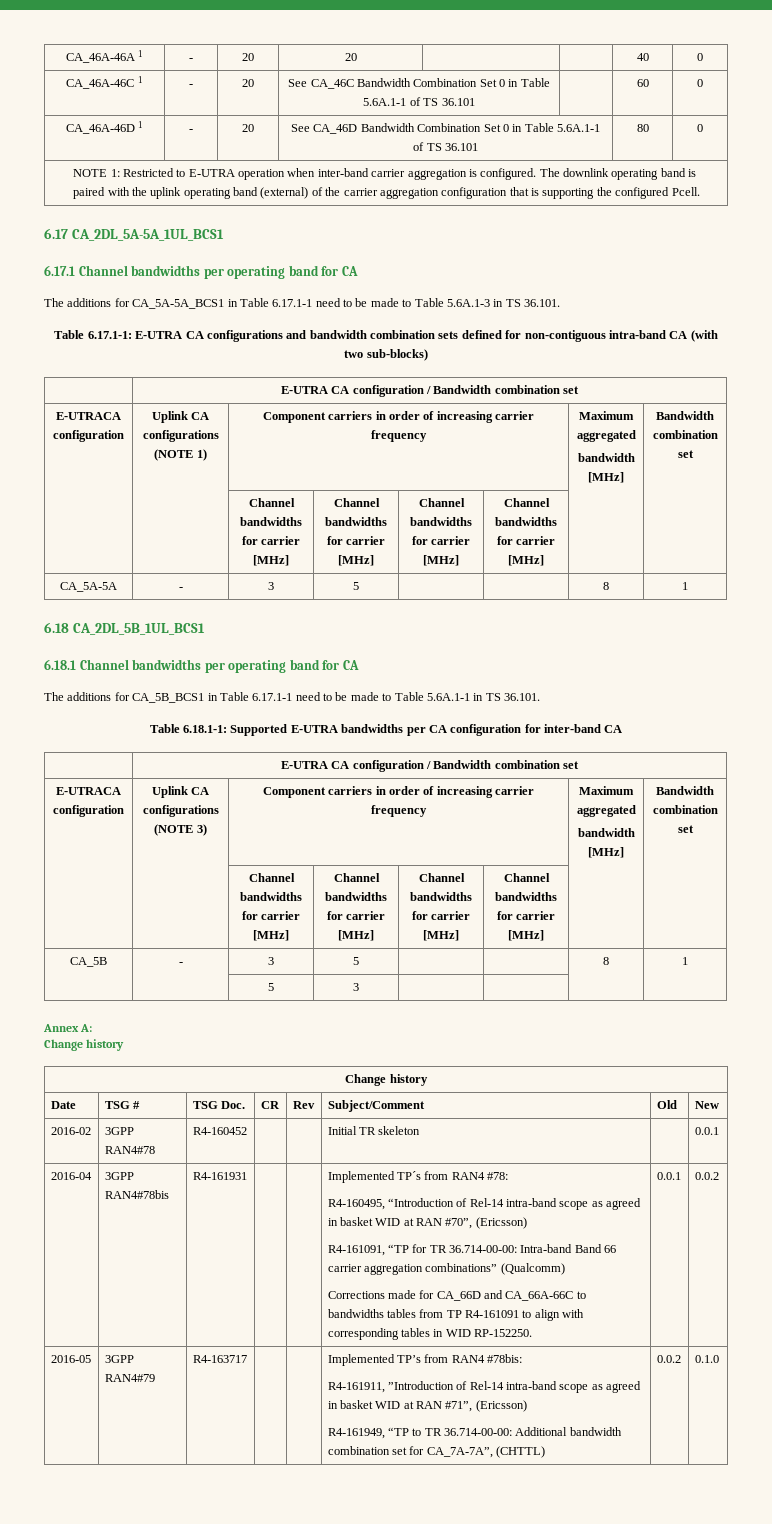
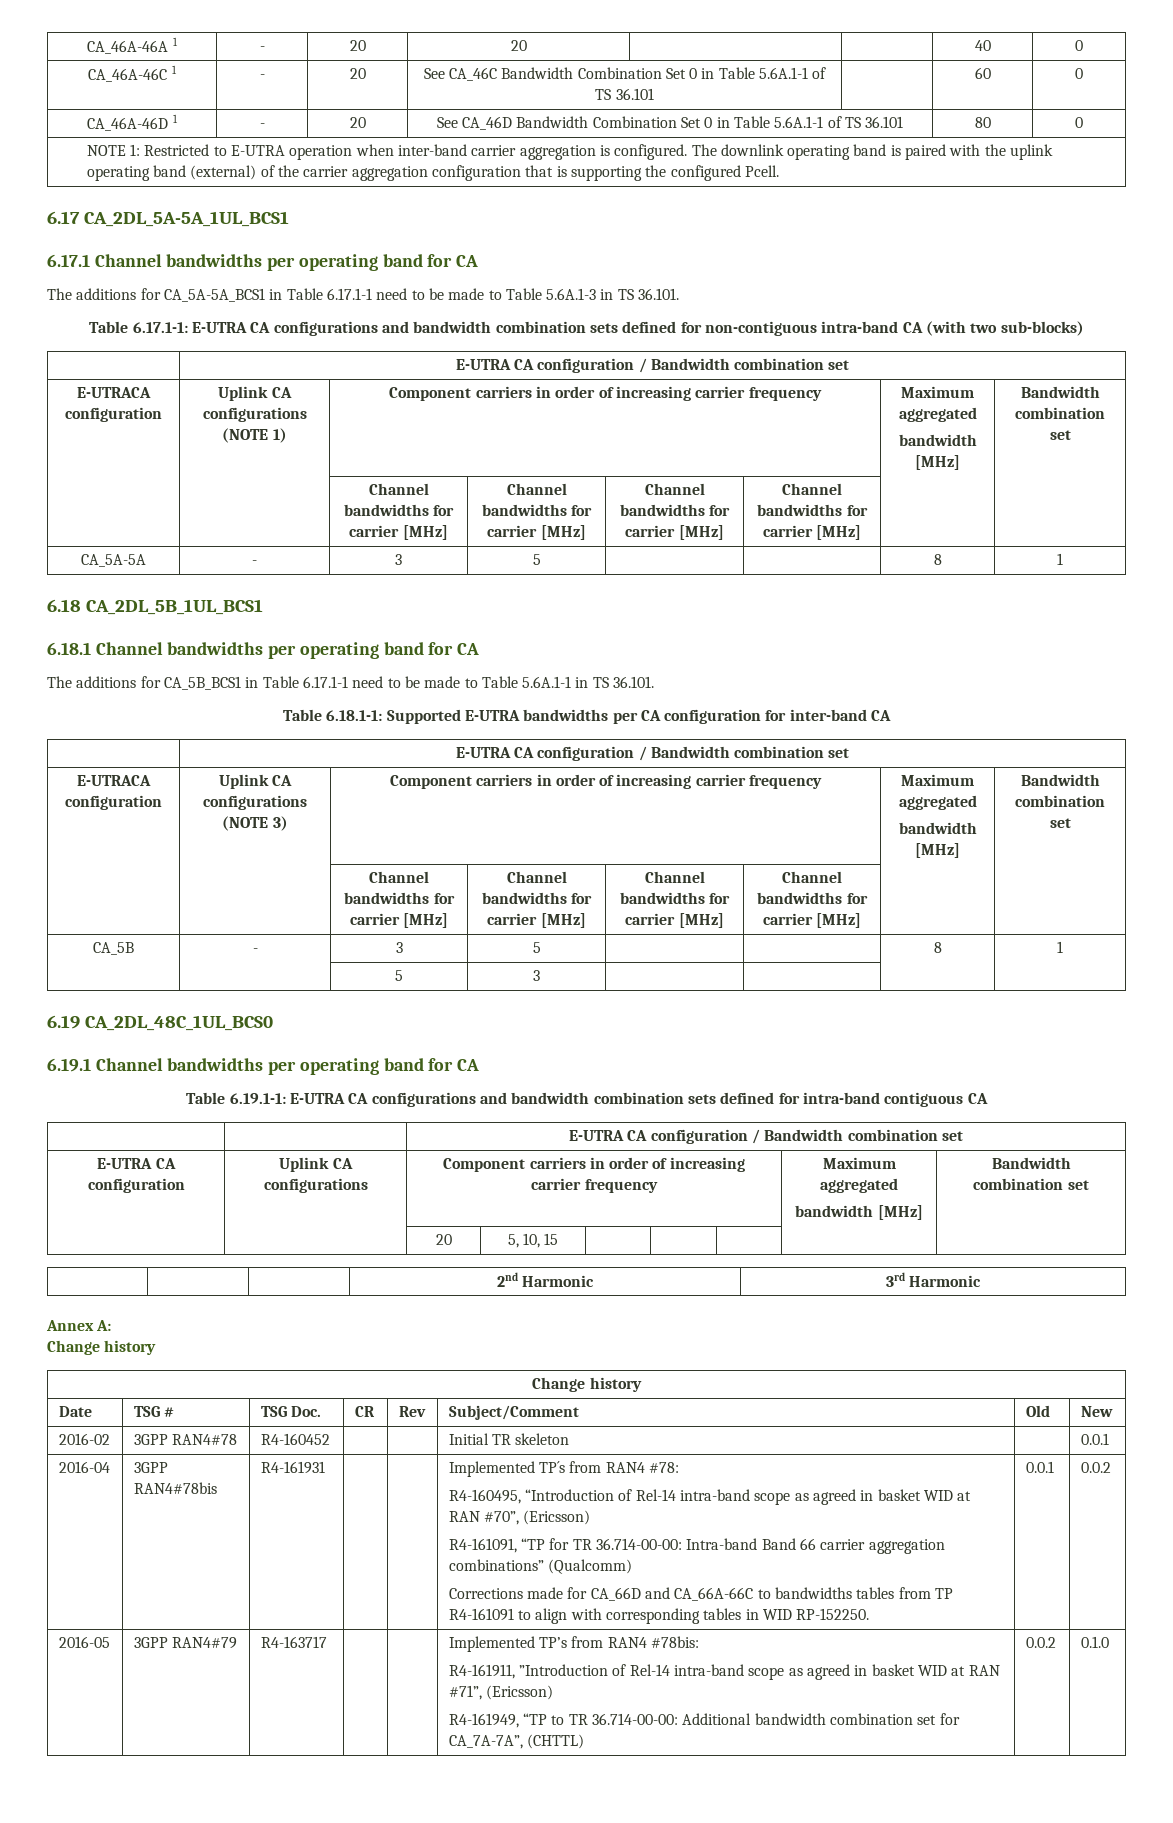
+ 6.19 CA_2DL_48C_1UL_BCS0
+ 6.19.1 Channel bandwidths per operating band for CA
+ Table 6.19.1-1: E-UTRA CA configurations and bandwidth combination sets defined for intra-band contiguous CA
+ | | E-UTRA CA configuration / Bandwidth combination set
+ E-UTRA CA configuration | Uplink CA configurations | Component carriers in order of increasing carrier frequency | Maximum aggregated
+ bandwidth [MHz] | Bandwidth combination set
+ | | 20 | 5, 10, 15 | | | | |
+ | | | 2nd Harmonic | 3rd Harmonic

